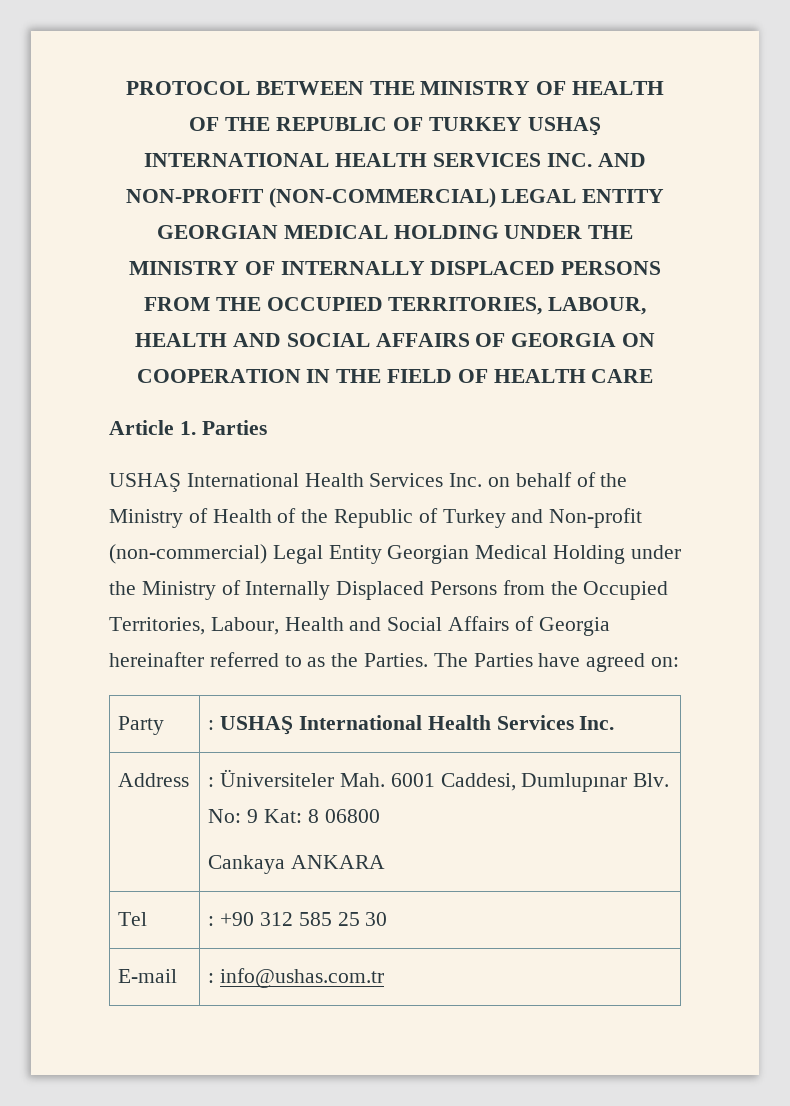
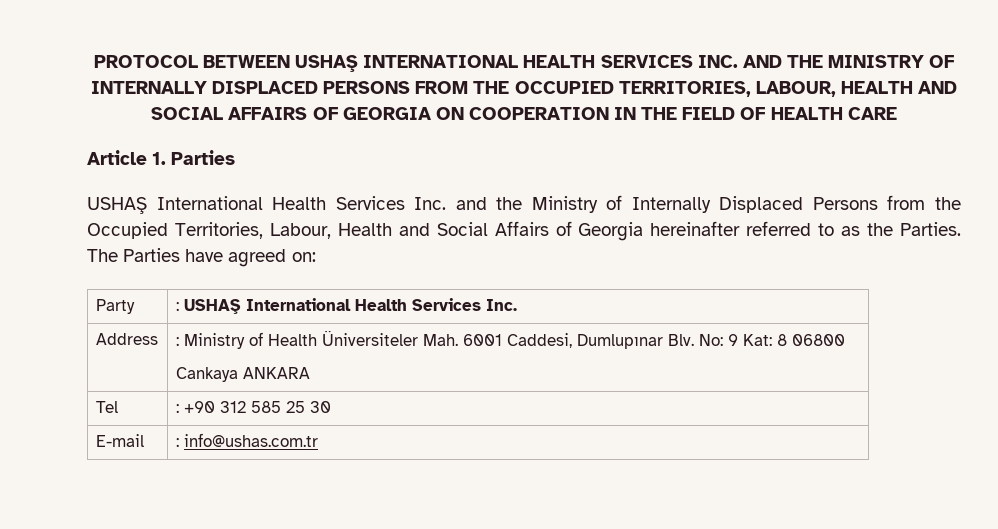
- PROTOCOL BETWEEN THE MINISTRY OF HEALTH OF THE REPUBLIC OF TURKEY USHAŞ INTERNATIONAL HEALTH SERVICES INC. AND NON-PROFIT (NON-COMMERCIAL) LEGAL ENTITY GEORGIAN MEDICAL HOLDING UNDER THE MINISTRY OF INTERNALLY DISPLACED PERSONS FROM THE OCCUPIED TERRITORIES, LABOUR, HEALTH AND SOCIAL AFFAIRS OF GEORGIA ON COOPERATION IN THE FIELD OF HEALTH CARE
+ PROTOCOL BETWEEN USHAŞ INTERNATIONAL HEALTH SERVICES INC. AND THE MINISTRY OF INTERNALLY DISPLACED PERSONS FROM THE OCCUPIED TERRITORIES, LABOUR, HEALTH AND SOCIAL AFFAIRS OF GEORGIA ON COOPERATION IN THE FIELD OF HEALTH CARE
- USHAŞ International Health Services Inc. on behalf of the Ministry of Health of the Republic of Turkey and Non-profit (non-commercial) Legal Entity Georgian Medical Holding under the Ministry of Internally Displaced Persons from the Occupied Territories, Labour, Health and Social Affairs of Georgia hereinafter referred to as the Parties.
+ USHAŞ International Health Services Inc. and the Ministry of Internally Displaced Persons from the Occupied Territories, Labour, Health and Social Affairs of Georgia hereinafter referred to as the Parties.
- Address | : Üniversiteler Mah. 6001 Caddesi, Dumlupınar Blv. No: 9 Kat: 8 06800
+ Address | : Ministry of Health Üniversiteler Mah. 6001 Caddesi, Dumlupınar Blv. No: 9 Kat: 8 06800

